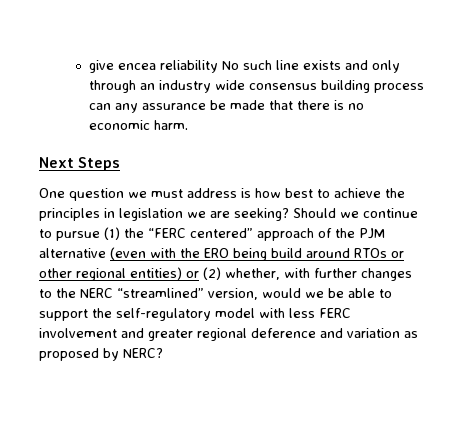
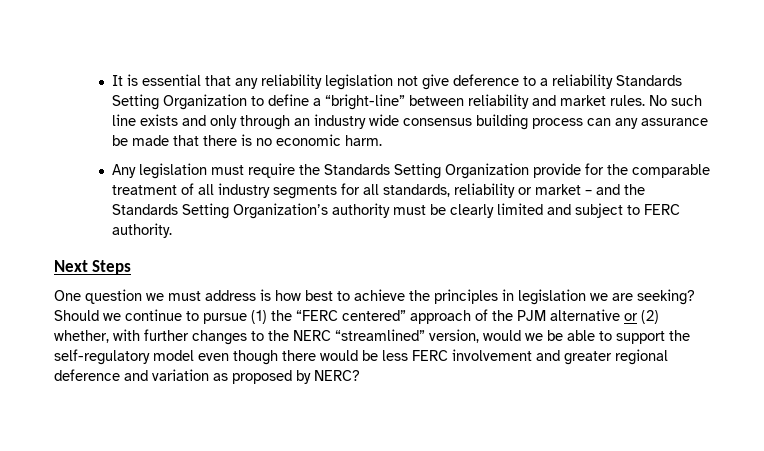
- give encea reliability No such line exists and only through an industry wide consensus building process can any assurance be made that there is no economic harm.
+ It is essential that any reliability legislation not give deference to a reliability Standards Setting Organization to define a “bright-line” between reliability and market rules. No such line exists and only through an industry wide consensus building process can any assurance be made that there is no economic harm.
+ Any legislation must require the Standards Setting Organization provide for the comparable treatment of all industry segments for all standards, reliability or market – and the Standards Setting Organization’s authority must be clearly limited and subject to FERC authority.
- Should we continue to pursue (1) the “FERC centered” approach of the PJM alternative (even with the ERO being build around RTOs or other regional entities) or (2) whether, with further changes to the NERC “streamlined” version, would we be able to support the self-regulatory model with less FERC involvement and greater regional deference and variation as proposed by NERC?
+ Should we continue to pursue (1) the “FERC centered” approach of the PJM alternative or (2) whether, with further changes to the NERC “streamlined” version, would we be able to support the self-regulatory model even though there would be less FERC involvement and greater regional deference and variation as proposed by NERC?

